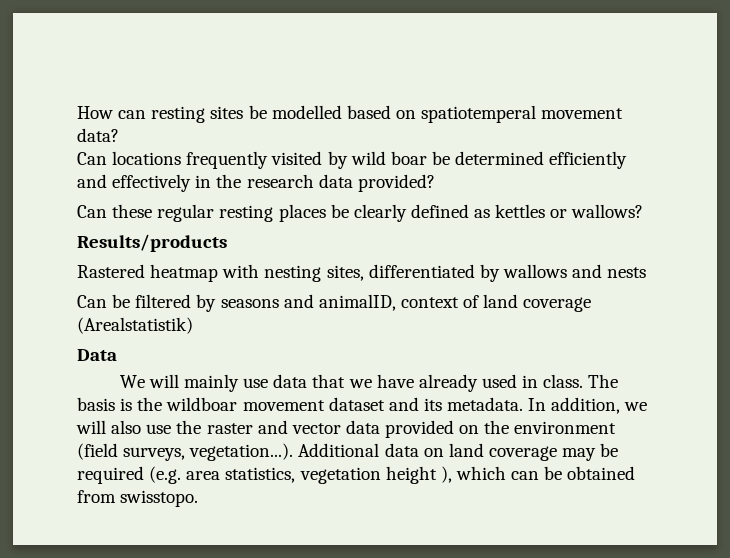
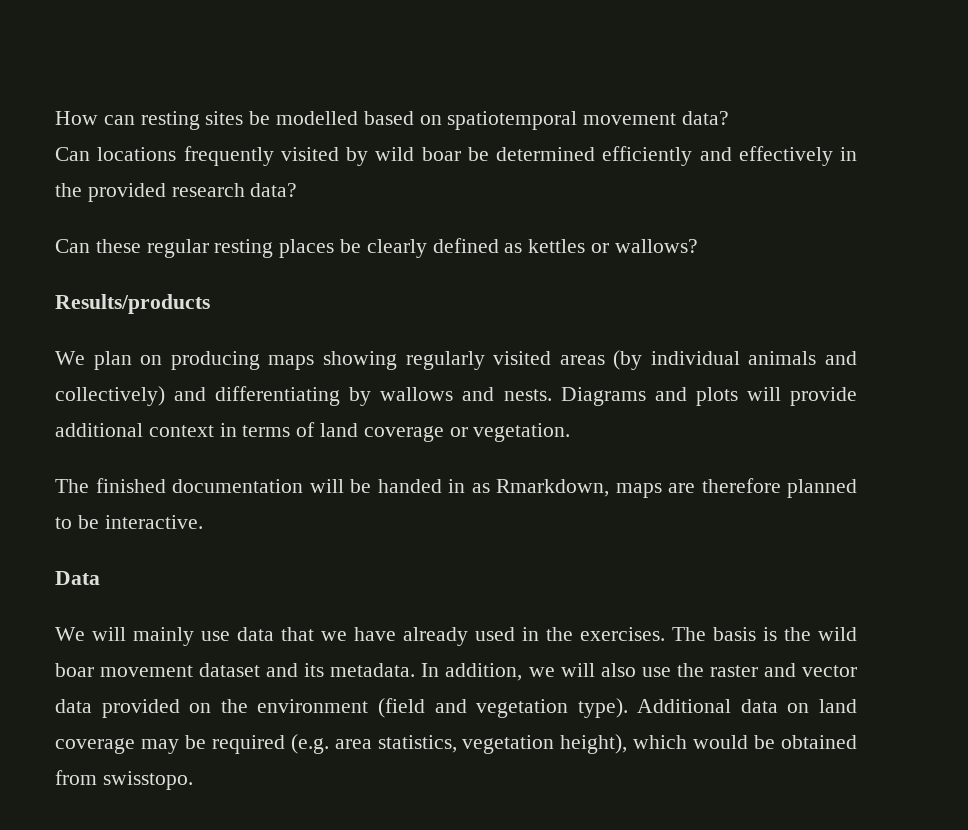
- How can resting sites be modelled based on spatiotemperal movement data?
+ How can resting sites be modelled based on spatiotemporal movement data?
- Can locations frequently visited by wild boar be determined efficiently and effectively in the research data provided?
+ Can locations frequently visited by wild boar be determined efficiently and effectively in the provided research data?
- Rastered heatmap with nesting sites, differentiated by wallows and nests
- Can be filtered by seasons and animalID, context of land coverage (Arealstatistik)
+ We plan on producing maps showing regularly visited areas (by individual animals and collectively) and differentiating by wallows and nests. Diagrams and plots will provide additional context in terms of land coverage or vegetation.
+ The finished documentation will be handed in as Rmarkdown, maps are therefore planned to be interactive.
- We will mainly use data that we have already used in class.
+ We will mainly use data that we have already used in the exercises.
- The basis is the wildboar movement dataset and its metadata.
+ The basis is the wild boar movement dataset and its metadata.
- In addition, we will also use the raster and vector data provided on the environment (field surveys, vegetation...). Additional data on land coverage may be required (e.g. area statistics, vegetation height ), which can be obtained from swisstopo.
+ In addition, we will also use the raster and vector data provided on the environment (field and vegetation type). Additional data on land coverage may be required (e.g. area statistics, vegetation height), which would be obtained from swisstopo.

